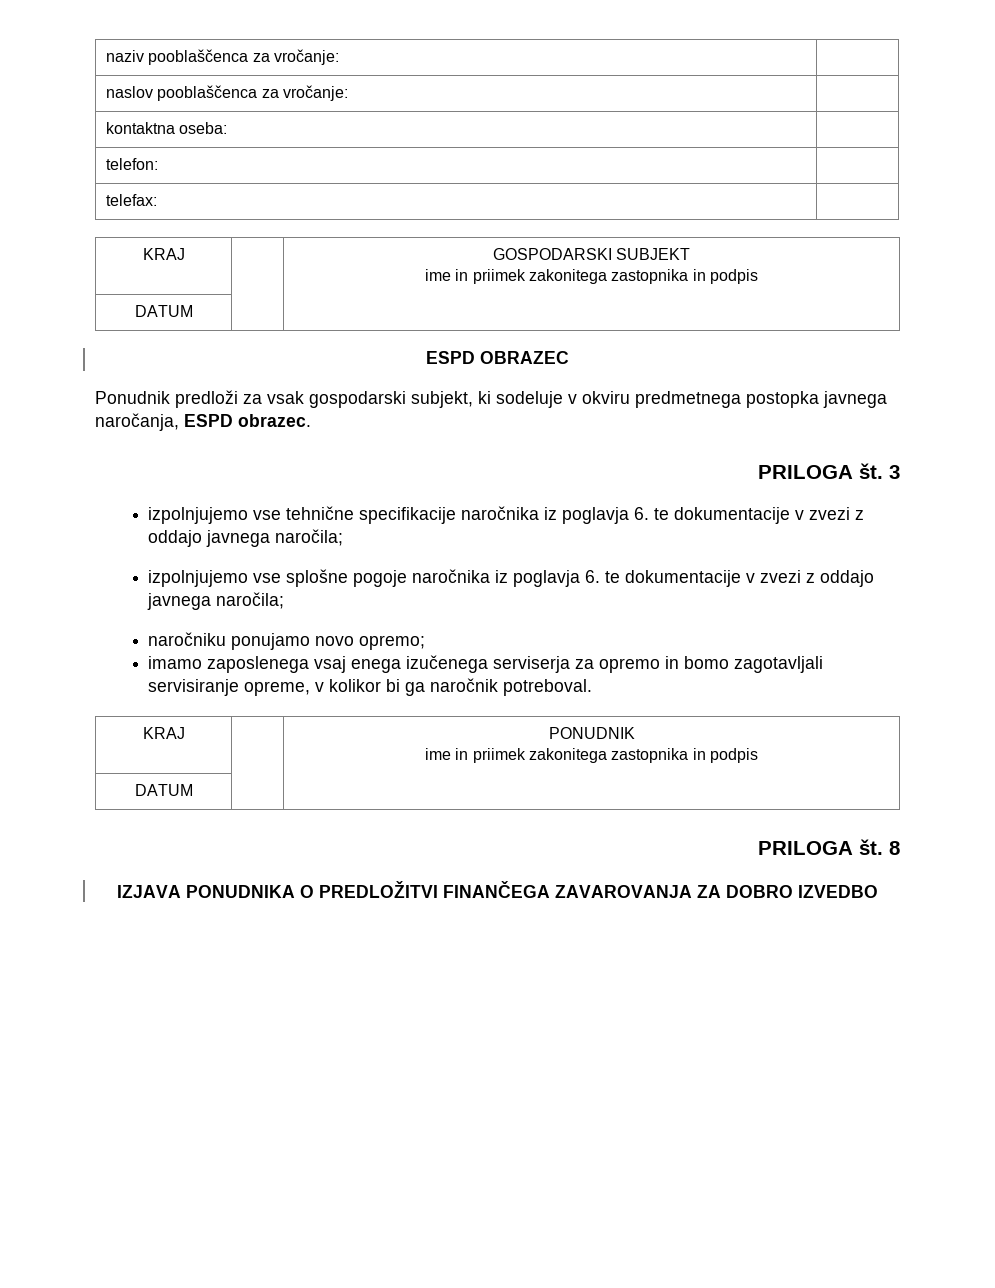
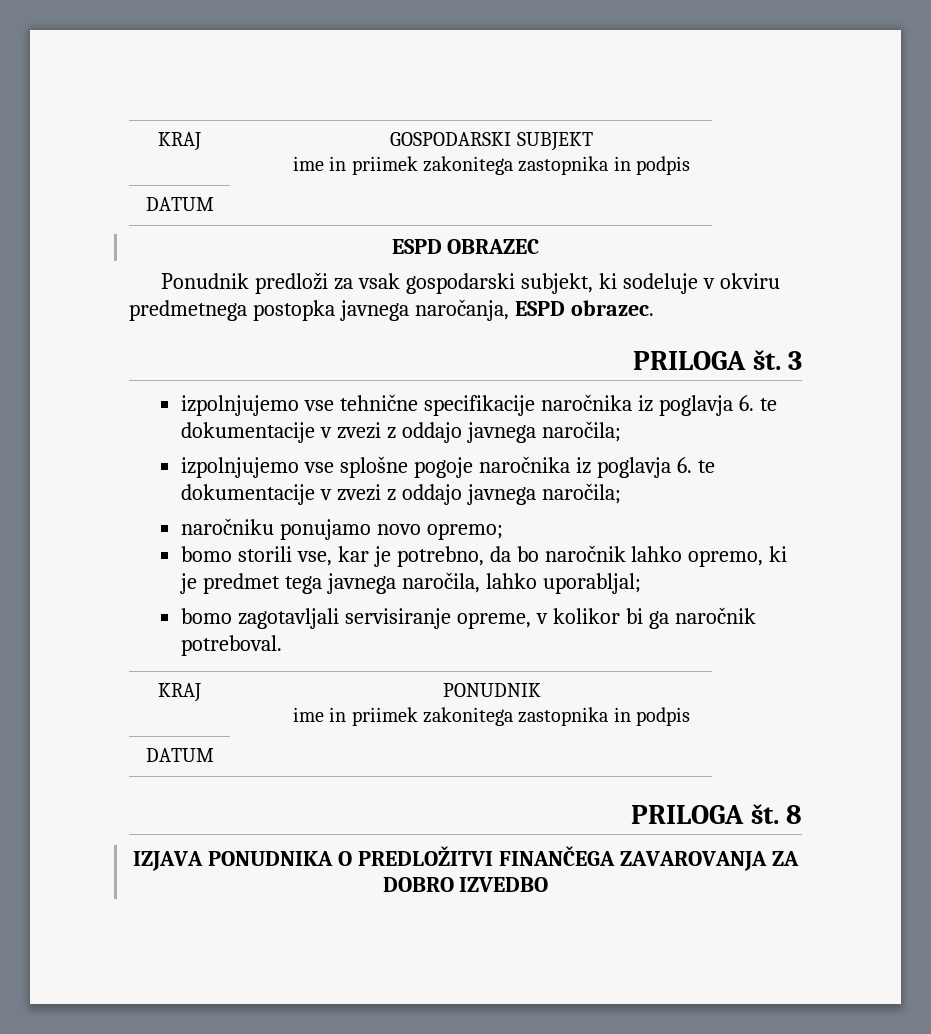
- naziv pooblaščenca za vročanje: |
- naslov pooblaščenca za vročanje: |
- kontaktna oseba: |
- telefon: |
- telefax: |
- imamo zaposlenega vsaj enega izučenega serviserja za opremo in bomo zagotavljali servisiranje opreme, v kolikor bi ga naročnik potreboval.
+ bomo storili vse, kar je potrebno, da bo naročnik lahko opremo, ki je predmet tega javnega naročila, lahko uporabljal;
+ bomo zagotavljali servisiranje opreme, v kolikor bi ga naročnik potreboval.

